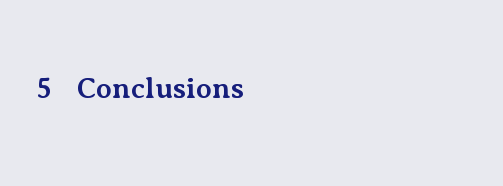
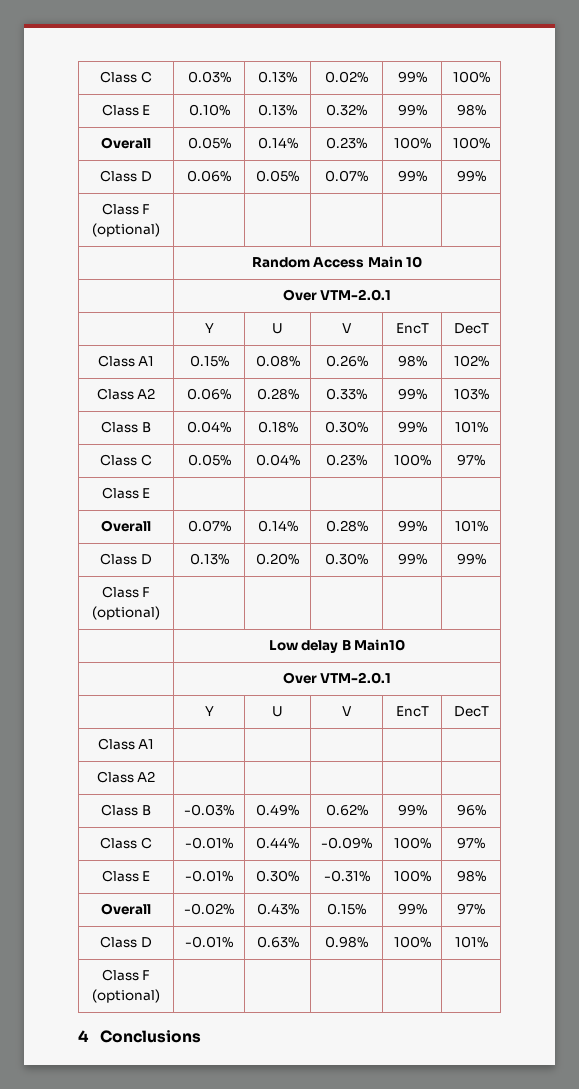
- 5 Conclusions
+ Class C | 0.03% | 0.13% | 0.02% | 99% | 100%
+ Class E | 0.10% | 0.13% | 0.32% | 99% | 98%
+ Overall | 0.05% | 0.14% | 0.23% | 100% | 100%
+ Class D | 0.06% | 0.05% | 0.07% | 99% | 99%
+ Class F (optional) | | | | |
+ | Random Access Main 10
+ | Over VTM-2.0.1
+ | Y | U | V | EncT | DecT
+ Class A1 | 0.15% | 0.08% | 0.26% | 98% | 102%
+ Class A2 | 0.06% | 0.28% | 0.33% | 99% | 103%
+ Class B | 0.04% | 0.18% | 0.30% | 99% | 101%
+ Class C | 0.05% | 0.04% | 0.23% | 100% | 97%
+ Class E | | | | |
+ Overall | 0.07% | 0.14% | 0.28% | 99% | 101%
+ Class D | 0.13% | 0.20% | 0.30% | 99% | 99%
+ Class F (optional) | | | | |
+ | Low delay B Main10
+ | Over VTM-2.0.1
+ | Y | U | V | EncT | DecT
+ Class A1 | | | | |
+ Class A2 | | | | |
+ Class B | -0.03% | 0.49% | 0.62% | 99% | 96%
+ Class C | -0.01% | 0.44% | -0.09% | 100% | 97%
+ Class E | -0.01% | 0.30% | -0.31% | 100% | 98%
+ Overall | -0.02% | 0.43% | 0.15% | 99% | 97%
+ Class D | -0.01% | 0.63% | 0.98% | 100% | 101%
+ Class F (optional) | | | | |
+ 4 Conclusions

